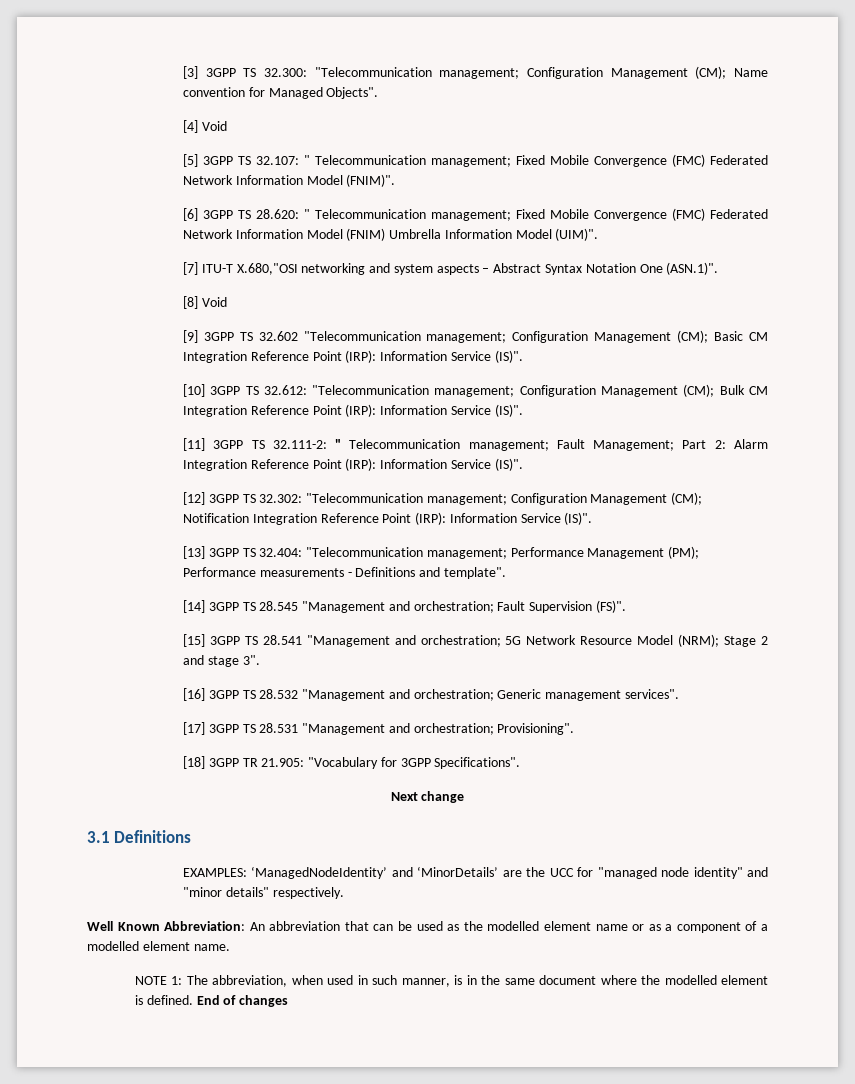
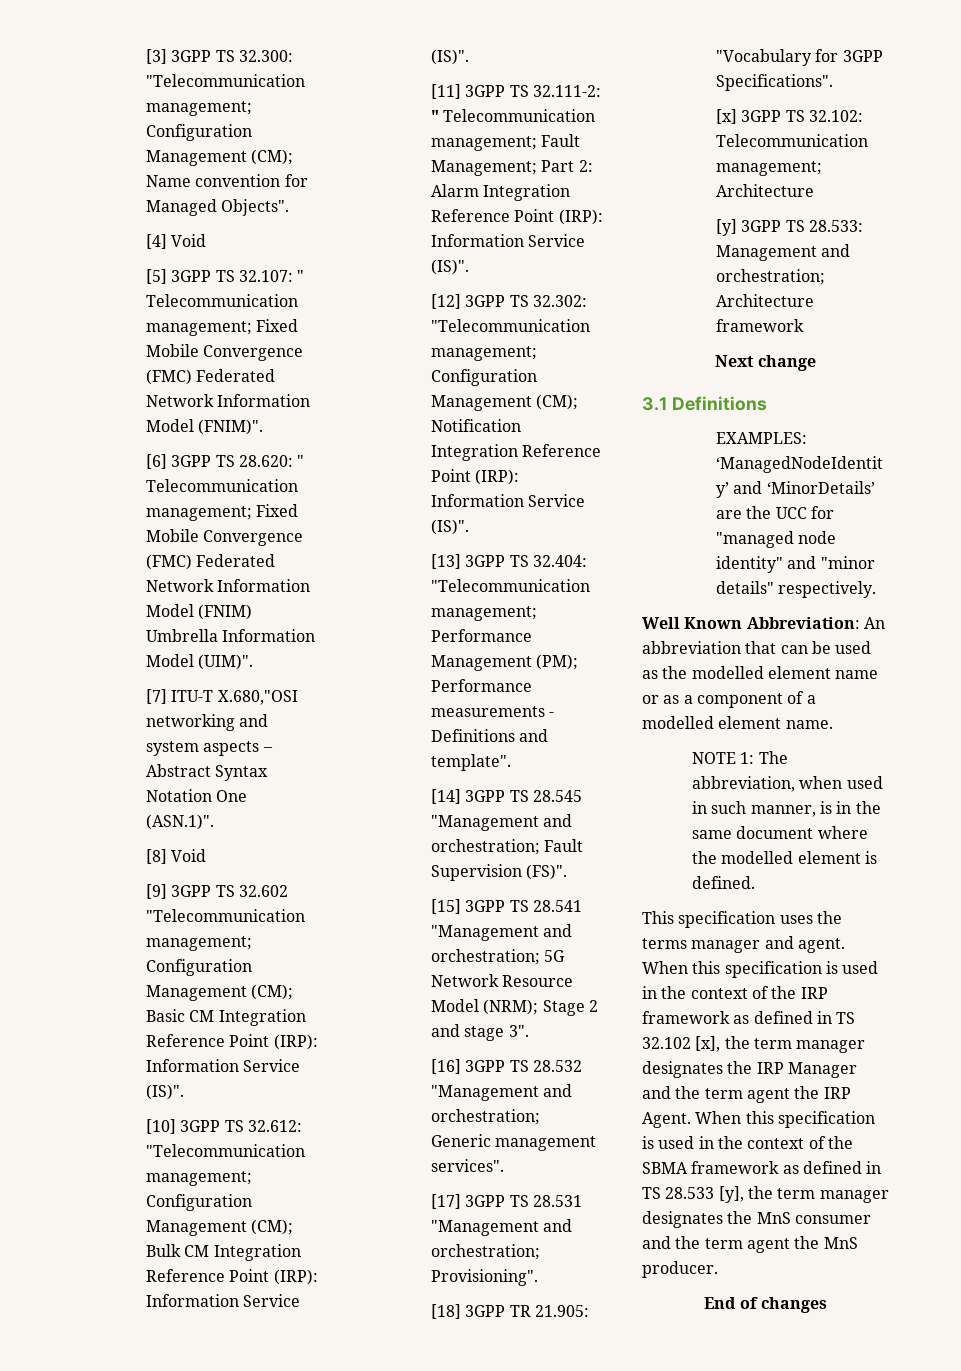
+ [x] 3GPP TS 32.102: Telecommunication management; Architecture
+ [y] 3GPP TS 28.533: Management and orchestration; Architecture framework
- NOTE 1: The abbreviation, when used in such manner, is in the same document where the modelled element is defined. End of changes
+ NOTE 1: The abbreviation, when used in such manner, is in the same document where the modelled element is defined.
+ This specification uses the terms manager and agent. When this specification is used in the context of the IRP framework as defined in TS 32.102 [x], the term manager designates the IRP Manager and the term agent the IRP Agent. When this specification is used in the context of the SBMA framework as defined in TS 28.533 [y], the term manager designates the MnS consumer and the term agent the MnS producer.
+ End of changes

